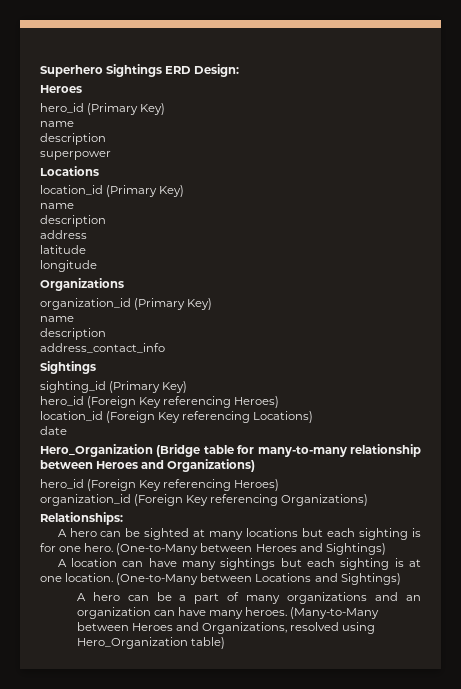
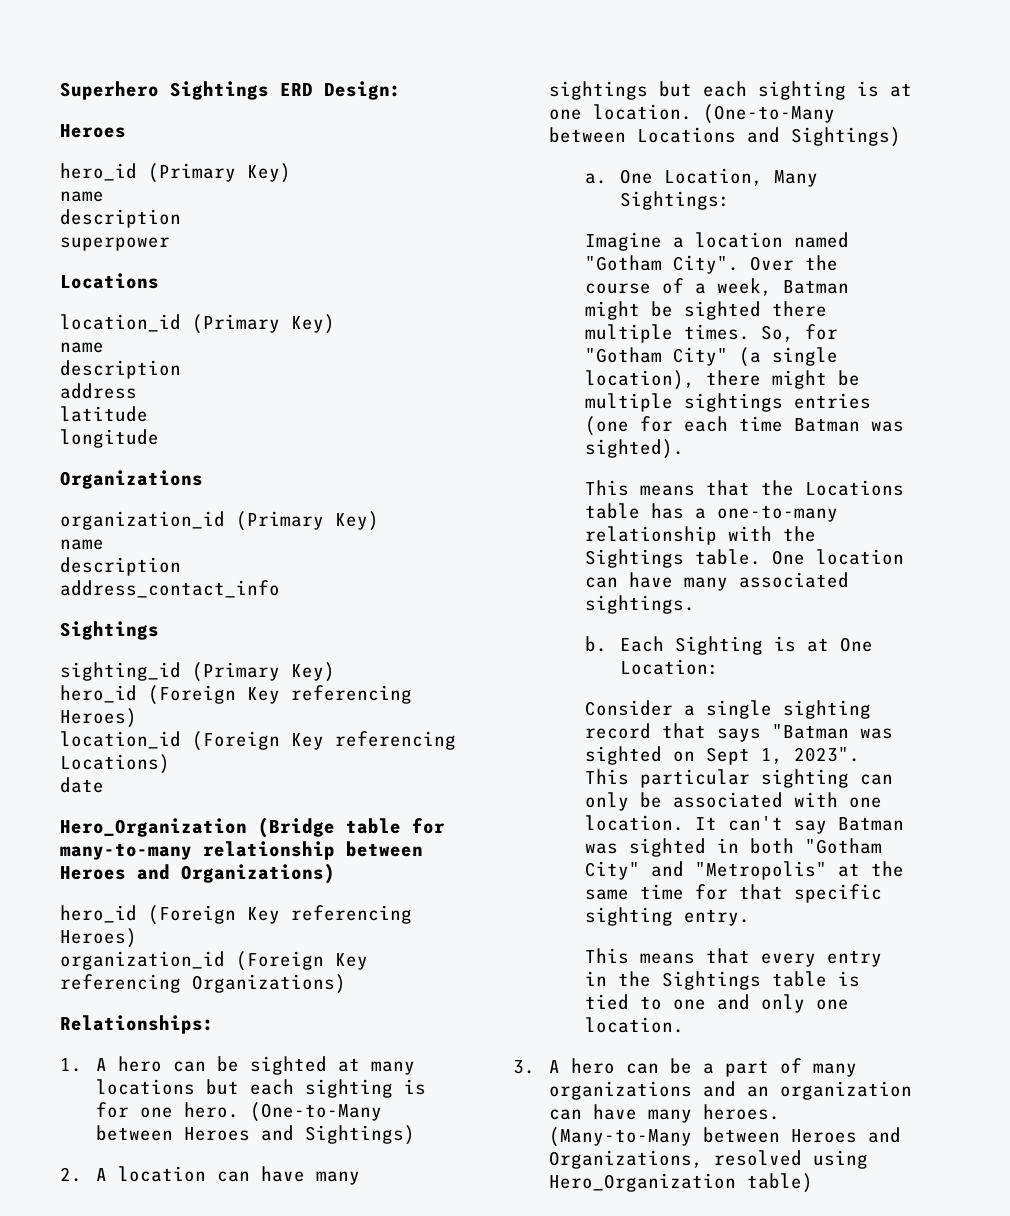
- A hero can be sighted at many locations but each sighting is for one hero.
+ 1. A hero can be sighted at many locations but each sighting is for one hero.
- A location can have many sightings but each sighting is at one location.
+ 2. A location can have many sightings but each sighting is at one location.
- A hero can be a part of many organizations and an organization can have many heroes.
+ a. One Location, Many Sightings:
+ Imagine a location named "Gotham City". Over the course of a week, Batman might be sighted there multiple times. So, for "Gotham City" (a single location), there might be multiple sightings entries (one for each time Batman was sighted).
+ This means that the Locations table has a one-to-many relationship with the Sightings table. One location can have many associated sightings.
+ b. Each Sighting is at One Location:
+ Consider a single sighting record that says "Batman was sighted on Sept 1, 2023". This particular sighting can only be associated with one location. It can't say Batman was sighted in both "Gotham City" and "Metropolis" at the same time for that specific sighting entry.
+ This means that every entry in the Sightings table is tied to one and only one location.
+ 3. A hero can be a part of many organizations and an organization can have many heroes.

